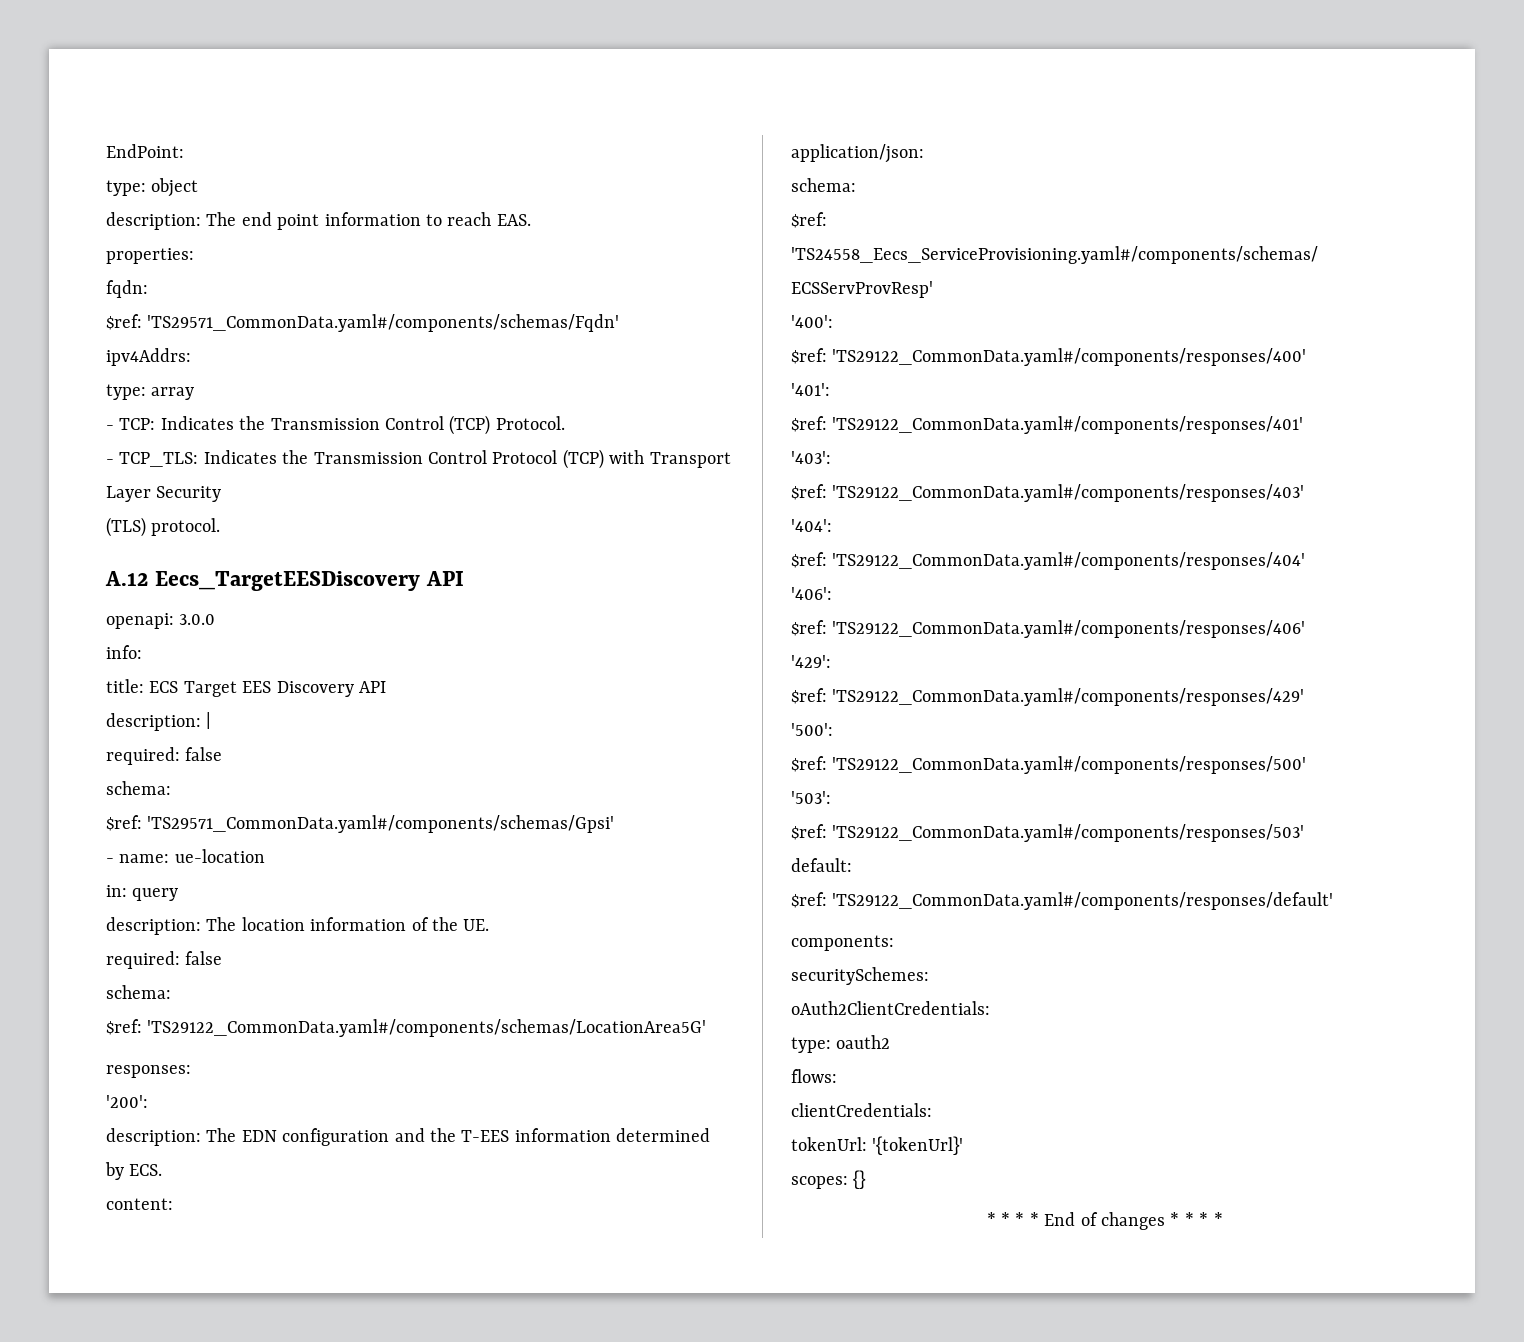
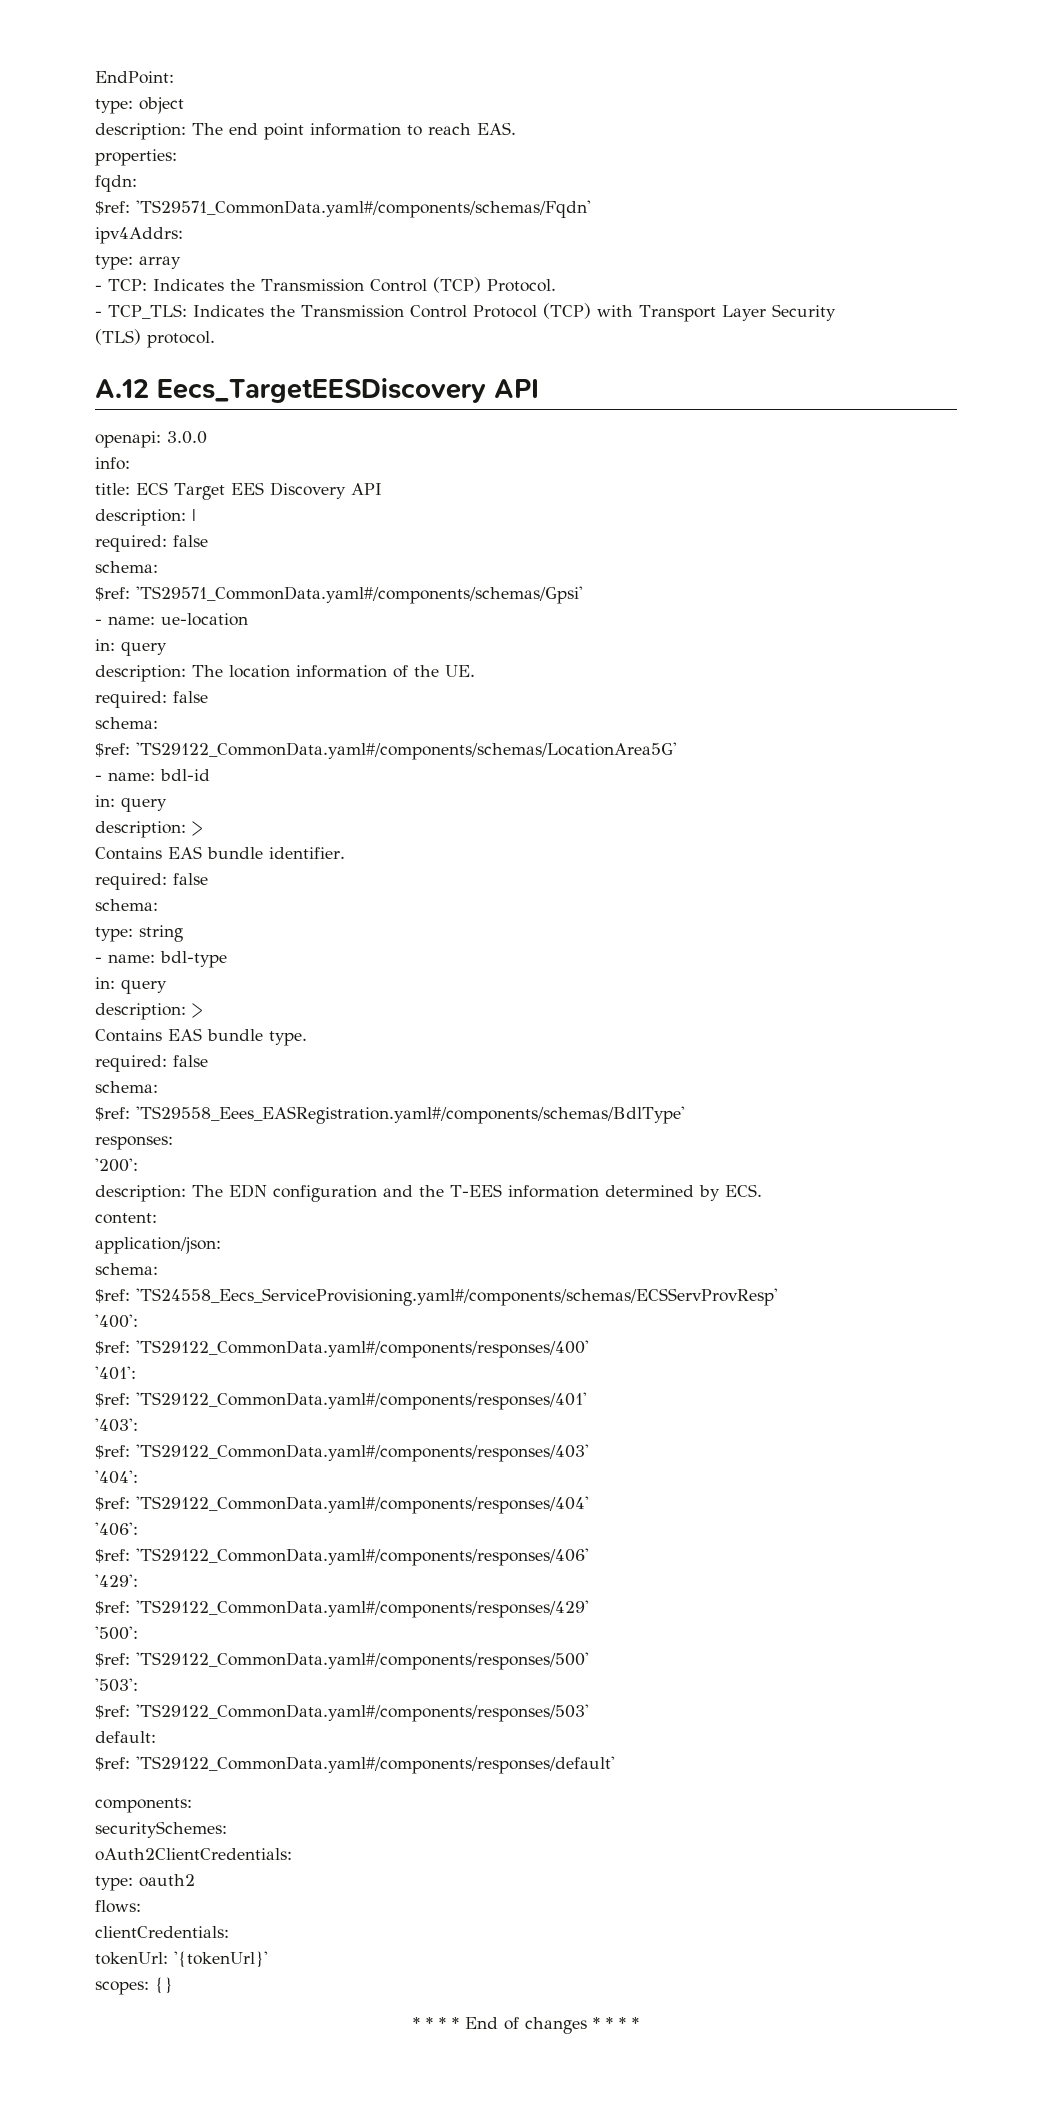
+ - name: bdl-id
+ in: query
+ description: >
+ Contains EAS bundle identifier.
+ required: false
+ schema:
+ type: string
+ - name: bdl-type
+ in: query
+ description: >
+ Contains EAS bundle type.
+ required: false
+ schema:
+ $ref: 'TS29558_Eees_EASRegistration.yaml#/components/schemas/BdlType'

